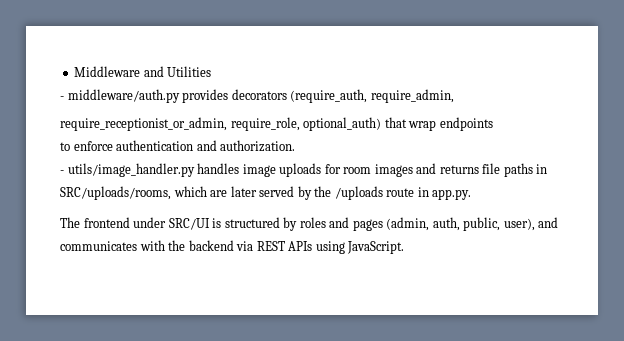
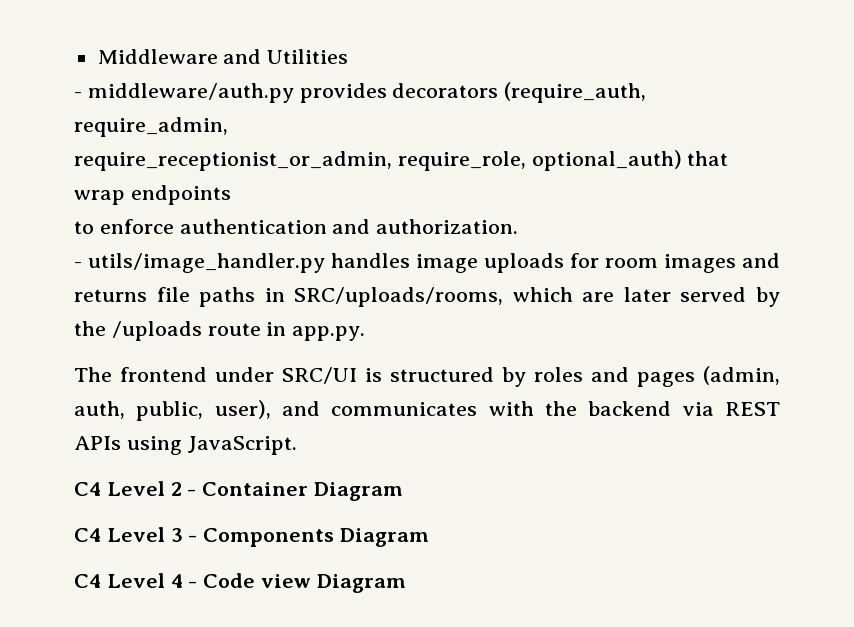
+ C4 Level 2 - Container Diagram
+ C4 Level 3 - Components Diagram
+ C4 Level 4 - Code view Diagram

